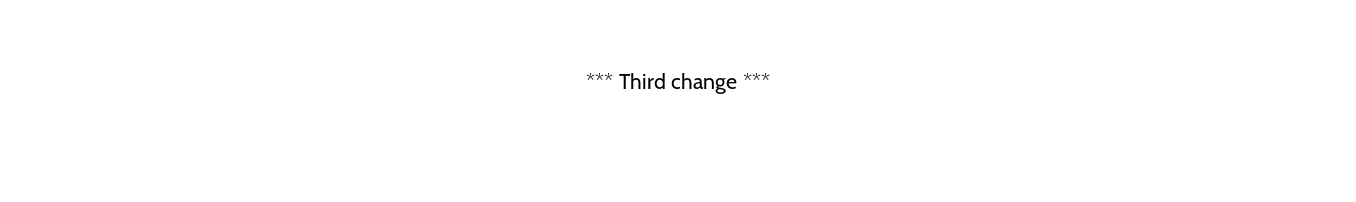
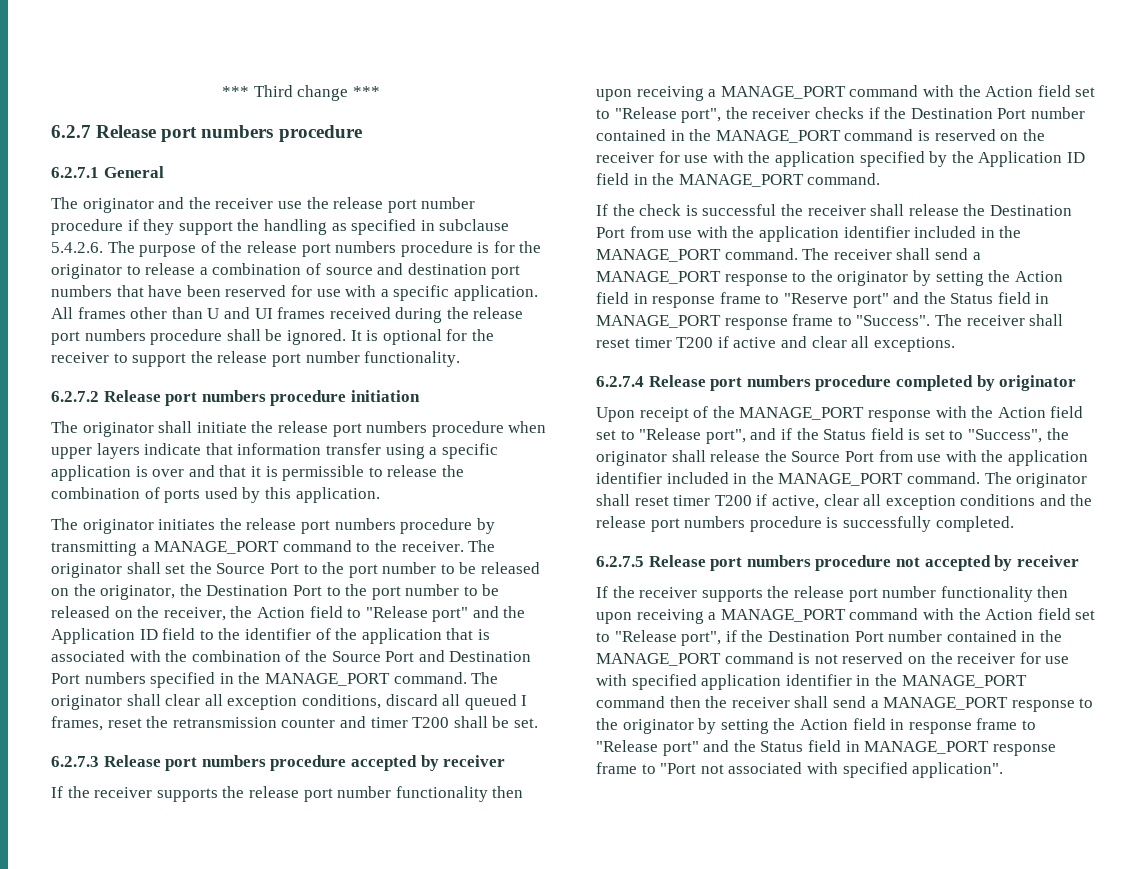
+ 6.2.7 Release port numbers procedure
+ 6.2.7.1 General
+ The originator and the receiver use the release port number procedure if they support the handling as specified in subclause 5.4.2.6. The purpose of the release port numbers procedure is for the originator to release a combination of source and destination port numbers that have been reserved for use with a specific application. All frames other than U and UI frames received during the release port numbers procedure shall be ignored. It is optional for the receiver to support the release port number functionality.
+ 6.2.7.2 Release port numbers procedure initiation
+ The originator shall initiate the release port numbers procedure when upper layers indicate that information transfer using a specific application is over and that it is permissible to release the combination of ports used by this application.
+ The originator initiates the release port numbers procedure by transmitting a MANAGE_PORT command to the receiver. The originator shall set the Source Port to the port number to be released on the originator, the Destination Port to the port number to be released on the receiver, the Action field to "Release port" and the Application ID field to the identifier of the application that is associated with the combination of the Source Port and Destination Port numbers specified in the MANAGE_PORT command. The originator shall clear all exception conditions, discard all queued I frames, reset the retransmission counter and timer T200 shall be set.
+ 6.2.7.3 Release port numbers procedure accepted by receiver
+ If the receiver supports the release port number functionality then upon receiving a MANAGE_PORT command with the Action field set to "Release port", the receiver checks if the Destination Port number contained in the MANAGE_PORT command is reserved on the receiver for use with the application specified by the Application ID field in the MANAGE_PORT command.
+ If the check is successful the receiver shall release the Destination Port from use with the application identifier included in the MANAGE_PORT command. The receiver shall send a MANAGE_PORT response to the originator by setting the Action field in response frame to "Reserve port" and the Status field in MANAGE_PORT response frame to "Success". The receiver shall reset timer T200 if active and clear all exceptions.
+ 6.2.7.4 Release port numbers procedure completed by originator
+ Upon receipt of the MANAGE_PORT response with the Action field set to "Release port", and if the Status field is set to "Success", the originator shall release the Source Port from use with the application identifier included in the MANAGE_PORT command. The originator shall reset timer T200 if active, clear all exception conditions and the release port numbers procedure is successfully completed.
+ 6.2.7.5 Release port numbers procedure not accepted by receiver
+ If the receiver supports the release port number functionality then upon receiving a MANAGE_PORT command with the Action field set to "Release port", if the Destination Port number contained in the MANAGE_PORT command is not reserved on the receiver for use with specified application identifier in the MANAGE_PORT command then the receiver shall send a MANAGE_PORT response to the originator by setting the Action field in response frame to "Release port" and the Status field in MANAGE_PORT response frame to "Port not associated with specified application".

